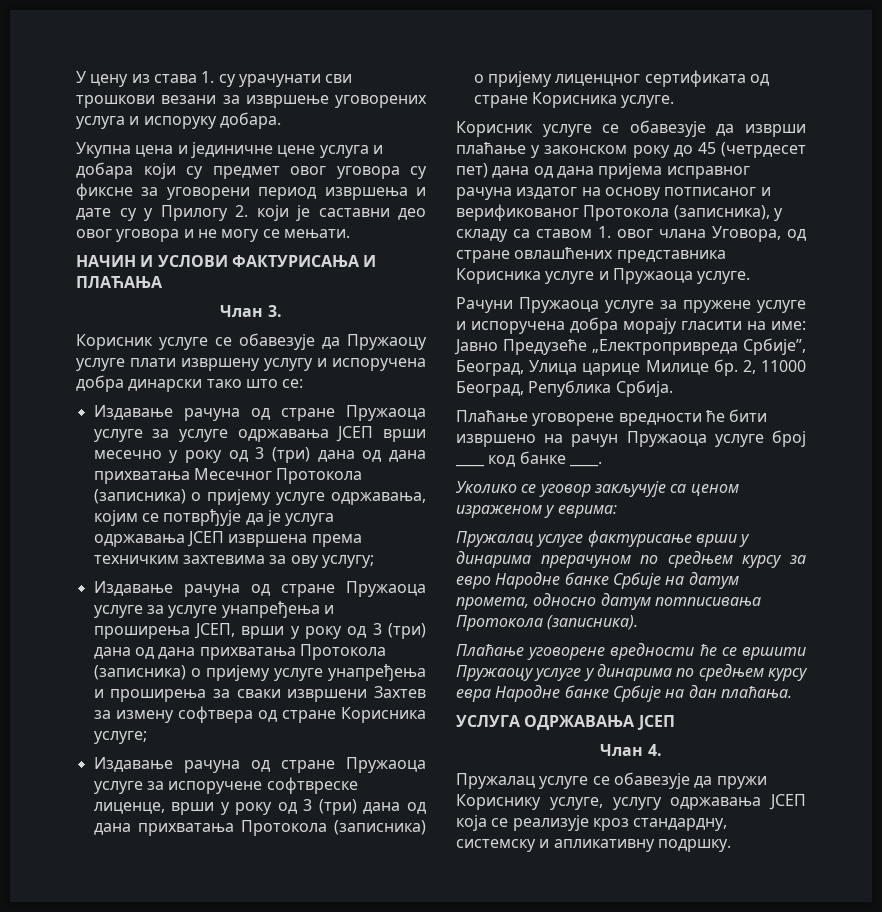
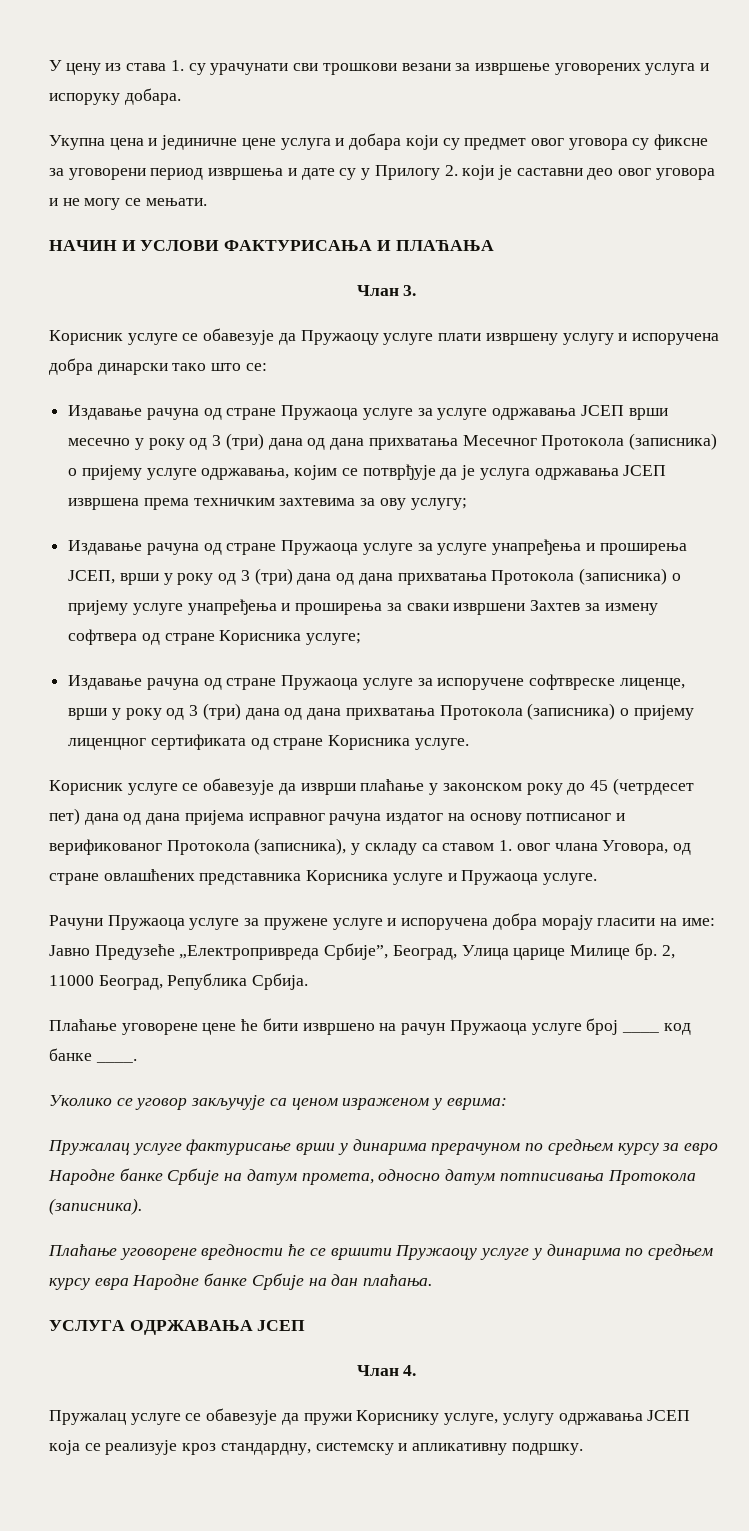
- Плаћање уговорене вредности ће бити извршено на рачун Пружаоца услуге број ____ код банке ____.
+ Плаћање уговорене цене ће бити извршено на рачун Пружаоца услуге број ____ код банке ____.

